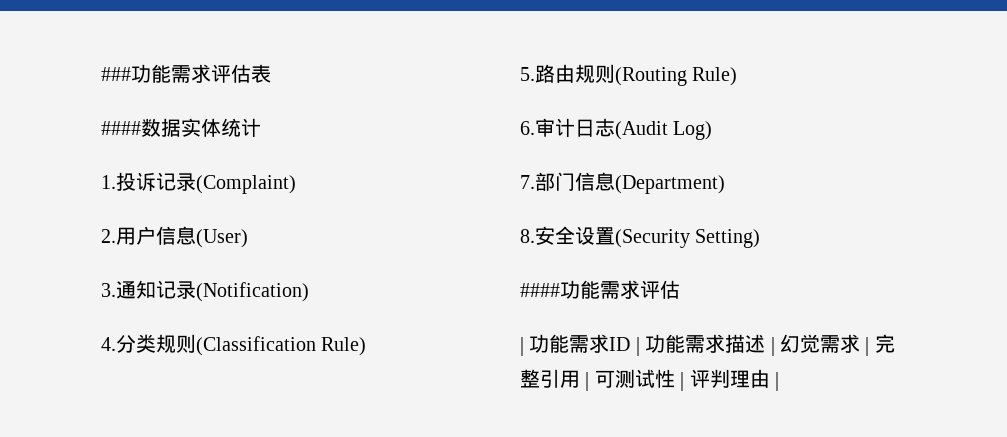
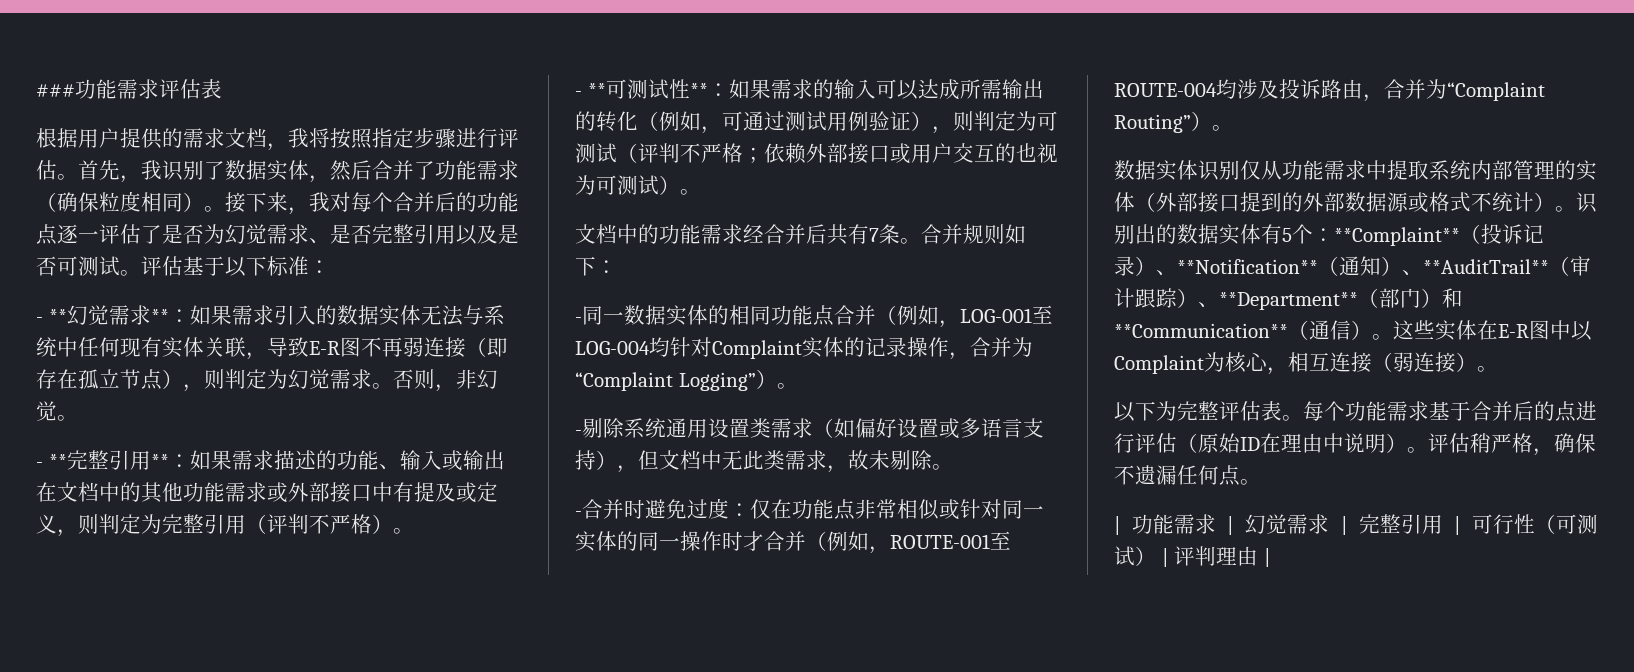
- ####数据实体统计
- 1.投诉记录(Complaint)
- 2.用户信息(User)
- 3.通知记录(Notification)
- 4.分类规则(Classification Rule)
- 5.路由规则(Routing Rule)
- 6.审计日志(Audit Log)
- 7.部门信息(Department)
- 8.安全设置(Security Setting)
- ####功能需求评估
- | 功能需求ID | 功能需求描述 | 幻觉需求 | 完整引用 | 可测试性 | 评判理由 |
+ 根据用户提供的需求文档，我将按照指定步骤进行评估。首先，我识别了数据实体，然后合并了功能需求（确保粒度相同）。接下来，我对每个合并后的功能点逐一评估了是否为幻觉需求、是否完整引用以及是否可测试。评估基于以下标准：
+ - **幻觉需求**：如果需求引入的数据实体无法与系统中任何现有实体关联，导致E-R图不再弱连接（即存在孤立节点），则判定为幻觉需求。否则，非幻觉。
+ - **完整引用**：如果需求描述的功能、输入或输出在文档中的其他功能需求或外部接口中有提及或定义，则判定为完整引用（评判不严格）。
+ - **可测试性**：如果需求的输入可以达成所需输出的转化（例如，可通过测试用例验证），则判定为可测试（评判不严格；依赖外部接口或用户交互的也视为可测试）。
+ 文档中的功能需求经合并后共有7条。合并规则如下：
+ -同一数据实体的相同功能点合并（例如，LOG-001至LOG-004均针对Complaint实体的记录操作，合并为“Complaint Logging”）。
+ -剔除系统通用设置类需求（如偏好设置或多语言支持），但文档中无此类需求，故未剔除。
+ -合并时避免过度：仅在功能点非常相似或针对同一实体的同一操作时才合并（例如，ROUTE-001至ROUTE-004均涉及投诉路由，合并为“Complaint Routing”）。
+ 数据实体识别仅从功能需求中提取系统内部管理的实体（外部接口提到的外部数据源或格式不统计）。识别出的数据实体有5个：**Complaint**（投诉记录）、**Notification**（通知）、**AuditTrail**（审计跟踪）、**Department**（部门）和**Communication**（通信）。这些实体在E-R图中以Complaint为核心，相互连接（弱连接）。
+ 以下为完整评估表。每个功能需求基于合并后的点进行评估（原始ID在理由中说明）。评估稍严格，确保不遗漏任何点。
+ | 功能需求 | 幻觉需求 | 完整引用 | 可行性（可测试） | 评判理由 |

